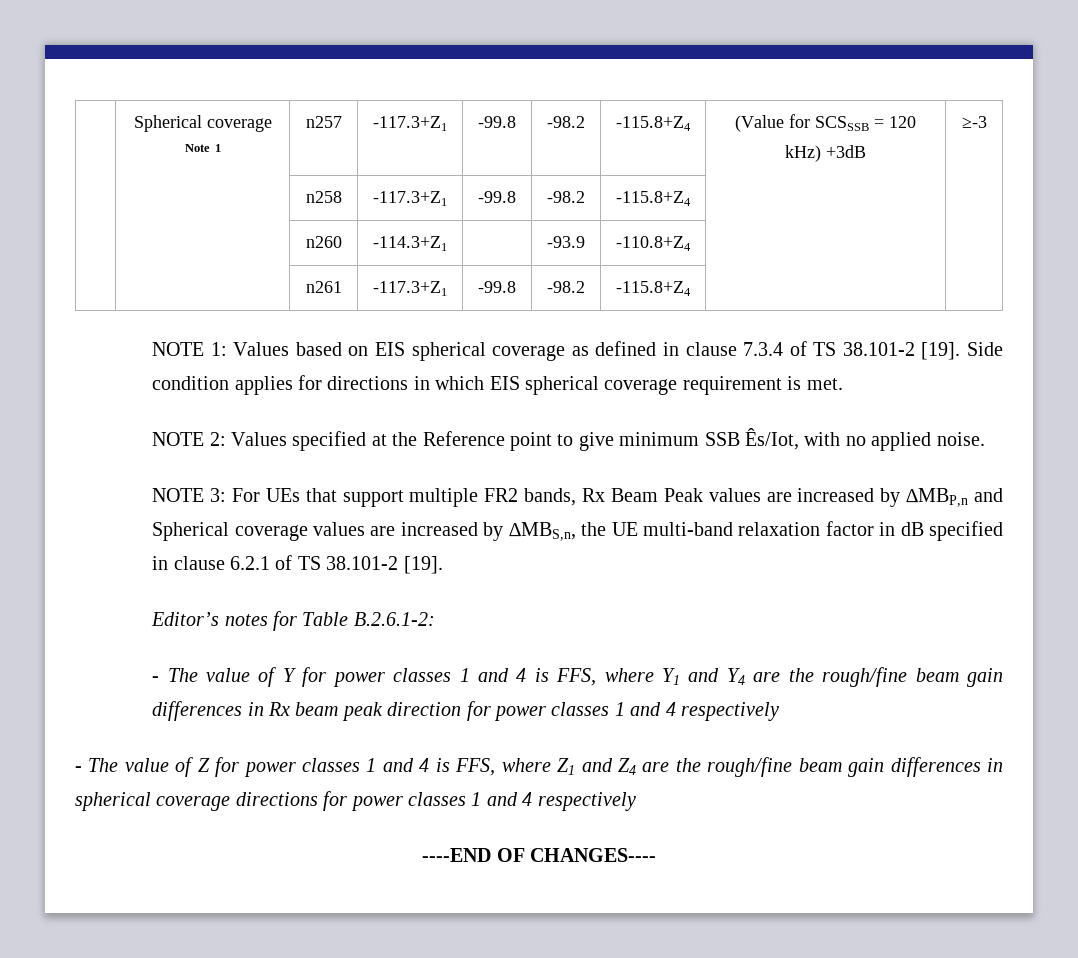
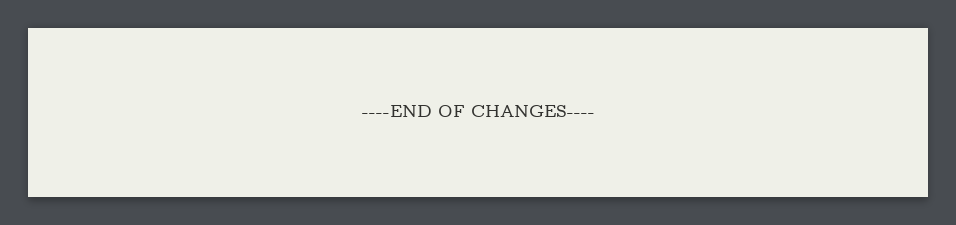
- | Spherical coverage Note 1 | n257 | -117.3+Z1 | -99.8 | -98.2 | -115.8+Z4 | (Value for SCSSSB = 120 kHz) +3dB | ≥-3
- | | n258 | -117.3+Z1 | -99.8 | -98.2 | -115.8+Z4 | |
- | | n260 | -114.3+Z1 | | -93.9 | -110.8+Z4 | |
- | | n261 | -117.3+Z1 | -99.8 | -98.2 | -115.8+Z4 | |
- NOTE 1: Values based on EIS spherical coverage as defined in clause 7.3.4 of TS 38.101-2 [19]. Side condition applies for directions in which EIS spherical coverage requirement is met.
- NOTE 2: Values specified at the Reference point to give minimum SSB Ês/Iot, with no applied noise.
- NOTE 3: For UEs that support multiple FR2 bands, Rx Beam Peak values are increased by ∆MBP,n and Spherical coverage values are increased by ∆MBS,n, the UE multi-band relaxation factor in dB specified in clause 6.2.1 of TS 38.101-2 [19].
- Editor’s notes for Table B.2.6.1-2:
- - The value of Y for power classes 1 and 4 is FFS, where Y1 and Y4 are the rough/fine beam gain differences in Rx beam peak direction for power classes 1 and 4 respectively
- - The value of Z for power classes 1 and 4 is FFS, where Z1 and Z4 are the rough/fine beam gain differences in spherical coverage directions for power classes 1 and 4 respectively

